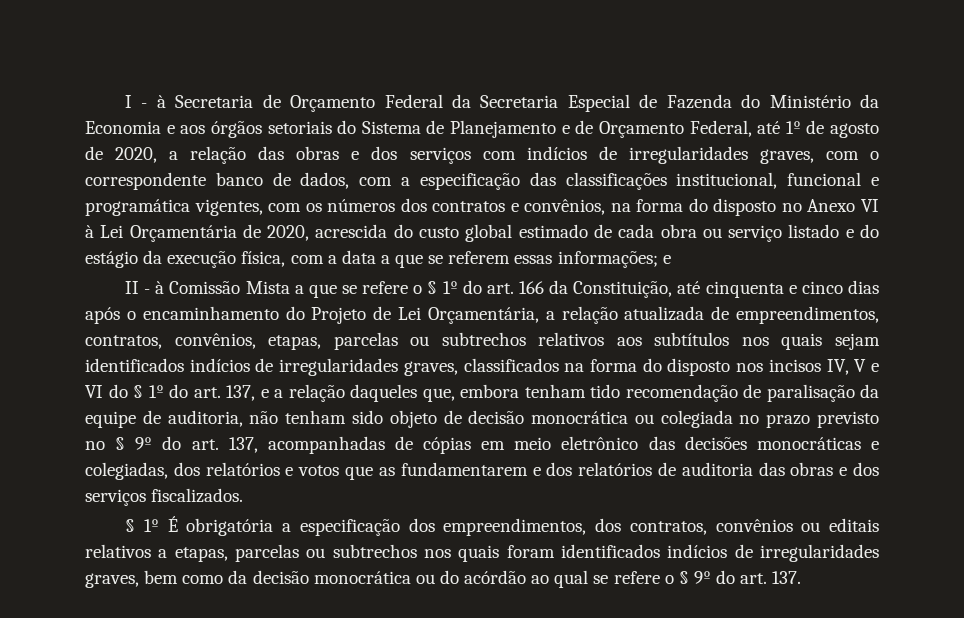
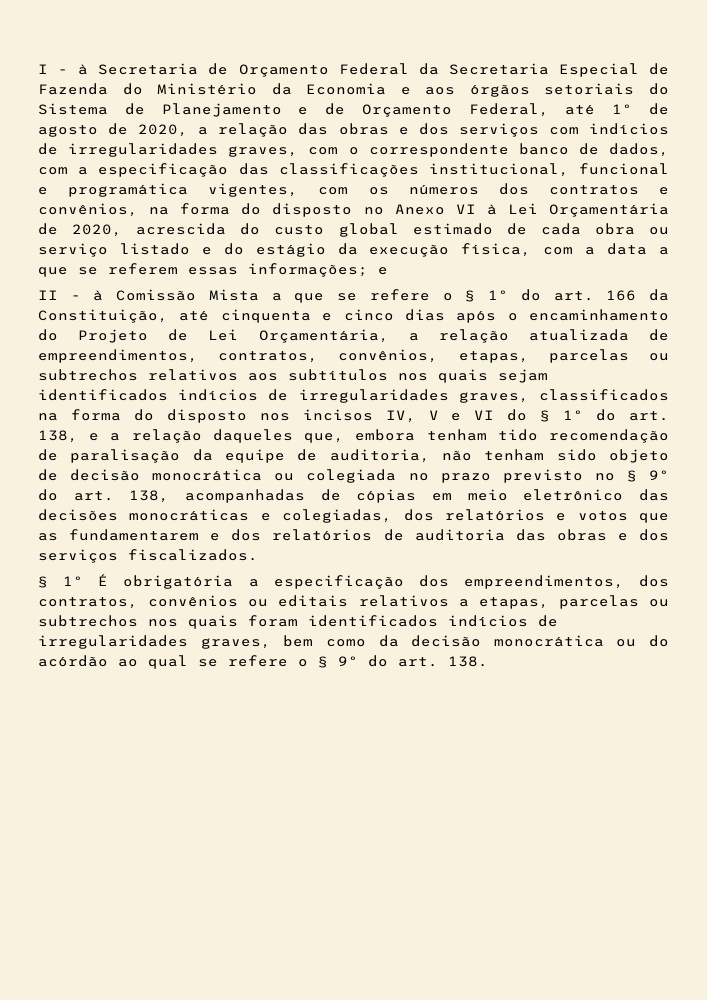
- II - à Comissão Mista a que se refere o § 1º do art. 166 da Constituição, até cinquenta e cinco dias após o encaminhamento do Projeto de Lei Orçamentária, a relação atualizada de empreendimentos, contratos, convênios, etapas, parcelas ou subtrechos relativos aos subtítulos nos quais sejam identificados indícios de irregularidades graves, classificados na forma do disposto nos incisos IV, V e VI do § 1º do art. 137, e a relação daqueles que, embora tenham tido recomendação de paralisação da equipe de auditoria, não tenham sido objeto de decisão monocrática ou colegiada no prazo previsto no § 9º do art. 137, acompanhadas de cópias em meio eletrônico das decisões monocráticas e colegiadas, dos relatórios e votos que as fundamentarem e dos relatórios de auditoria das obras e dos serviços fiscalizados.
+ II - à Comissão Mista a que se refere o § 1º do art. 166 da Constituição, até cinquenta e cinco dias após o encaminhamento do Projeto de Lei Orçamentária, a relação atualizada de empreendimentos, contratos, convênios, etapas, parcelas ou subtrechos relativos aos subtítulos nos quais sejam identificados indícios de irregularidades graves, classificados na forma do disposto nos incisos IV, V e VI do § 1º do art. 138, e a relação daqueles que, embora tenham tido recomendação de paralisação da equipe de auditoria, não tenham sido objeto de decisão monocrática ou colegiada no prazo previsto no § 9º do art. 138, acompanhadas de cópias em meio eletrônico das decisões monocráticas e colegiadas, dos relatórios e votos que as fundamentarem e dos relatórios de auditoria das obras e dos serviços fiscalizados.
- § 1º É obrigatória a especificação dos empreendimentos, dos contratos, convênios ou editais relativos a etapas, parcelas ou subtrechos nos quais foram identificados indícios de irregularidades graves, bem como da decisão monocrática ou do acórdão ao qual se refere o § 9º do art. 137.
+ § 1º É obrigatória a especificação dos empreendimentos, dos contratos, convênios ou editais relativos a etapas, parcelas ou subtrechos nos quais foram identificados indícios de irregularidades graves, bem como da decisão monocrática ou do acórdão ao qual se refere o § 9º do art. 138.

